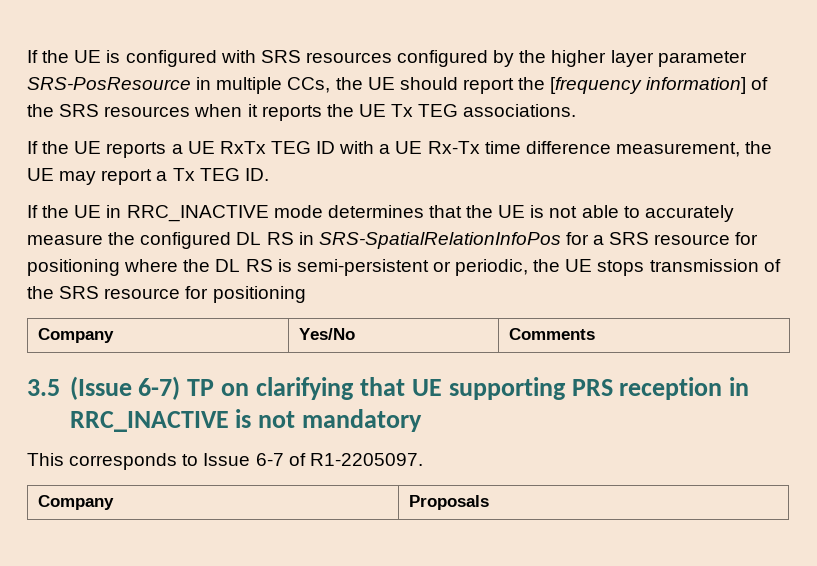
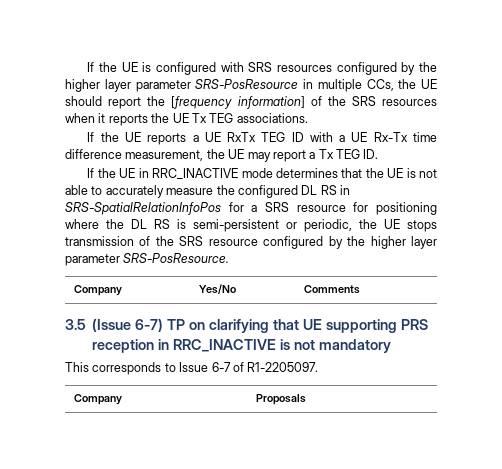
- If the UE in RRC_INACTIVE mode determines that the UE is not able to accurately measure the configured DL RS in SRS-SpatialRelationInfoPos for a SRS resource for positioning where the DL RS is semi-persistent or periodic, the UE stops transmission of the SRS resource for positioning
+ If the UE in RRC_INACTIVE mode determines that the UE is not able to accurately measure the configured DL RS in SRS-SpatialRelationInfoPos for a SRS resource for positioning where the DL RS is semi-persistent or periodic, the UE stops transmission of the SRS resource configured by the higher layer parameter SRS-PosResource.

